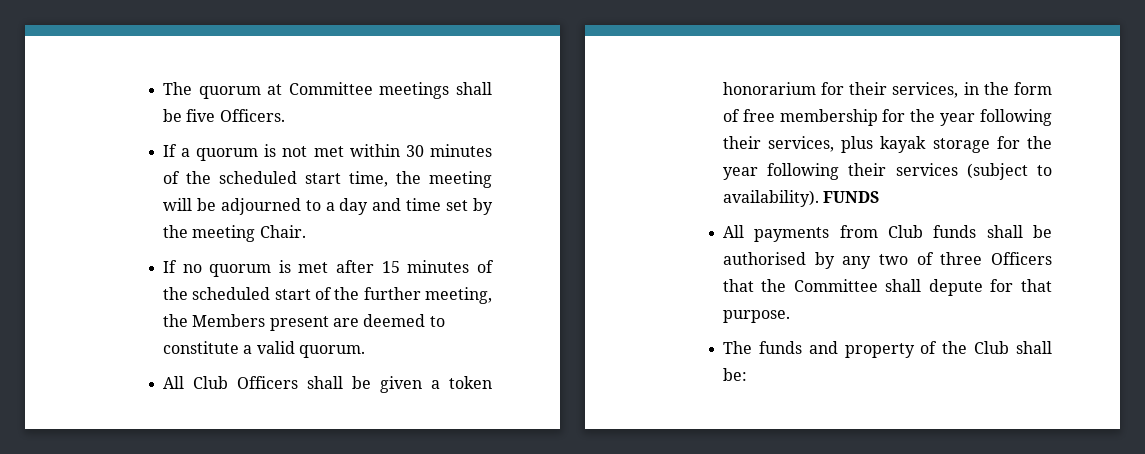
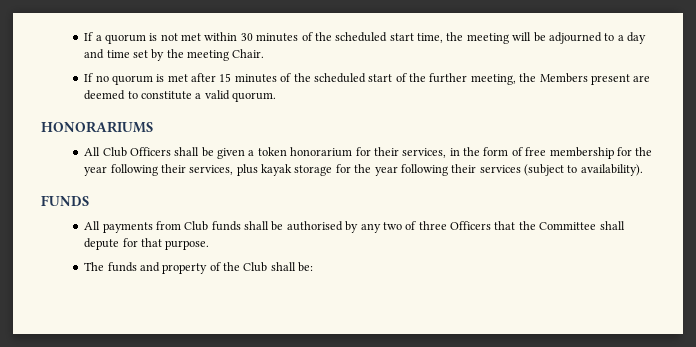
- The quorum at Committee meetings shall be five Officers.
+ HONORARIUMS
- All Club Officers shall be given a token honorarium for their services, in the form of free membership for the year following their services, plus kayak storage for the year following their services (subject to availability). FUNDS
+ All Club Officers shall be given a token honorarium for their services, in the form of free membership for the year following their services, plus kayak storage for the year following their services (subject to availability).
+ FUNDS

